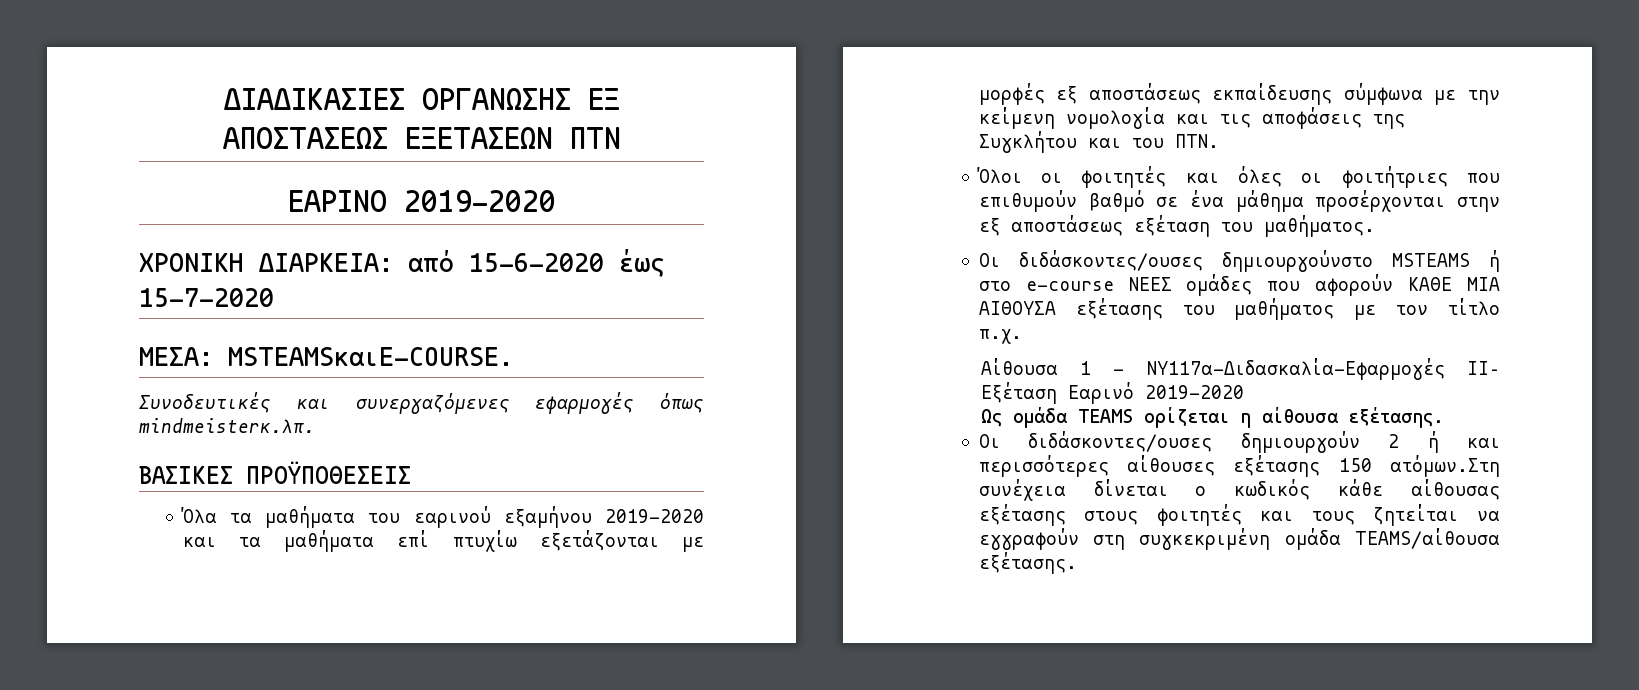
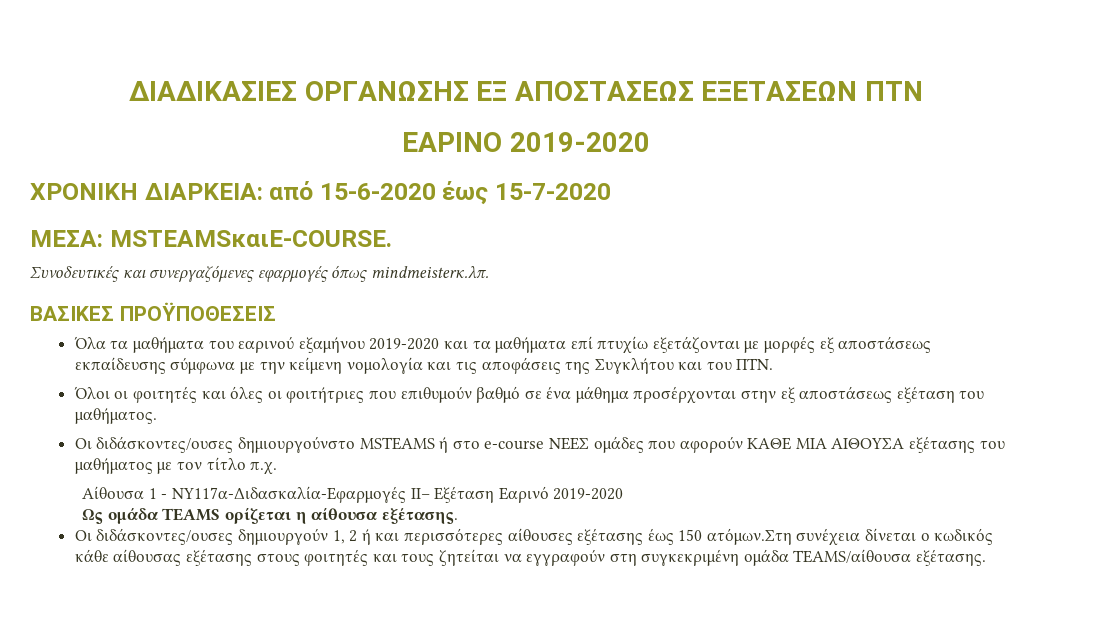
- Οι διδάσκοντες/ουσες δημιουργούν 2 ή και περισσότερες αίθουσες εξέτασης 150 ατόμων.Στη συνέχεια δίνεται ο κωδικός κάθε αίθουσας εξέτασης στους φοιτητές και τους ζητείται να εγγραφούν στη συγκεκριμένη ομάδα TEAMS/αίθουσα εξέτασης.
+ Οι διδάσκοντες/ουσες δημιουργούν 1, 2 ή και περισσότερες αίθουσες εξέτασης έως 150 ατόμων.Στη συνέχεια δίνεται ο κωδικός κάθε αίθουσας εξέτασης στους φοιτητές και τους ζητείται να εγγραφούν στη συγκεκριμένη ομάδα TEAMS/αίθουσα εξέτασης.

